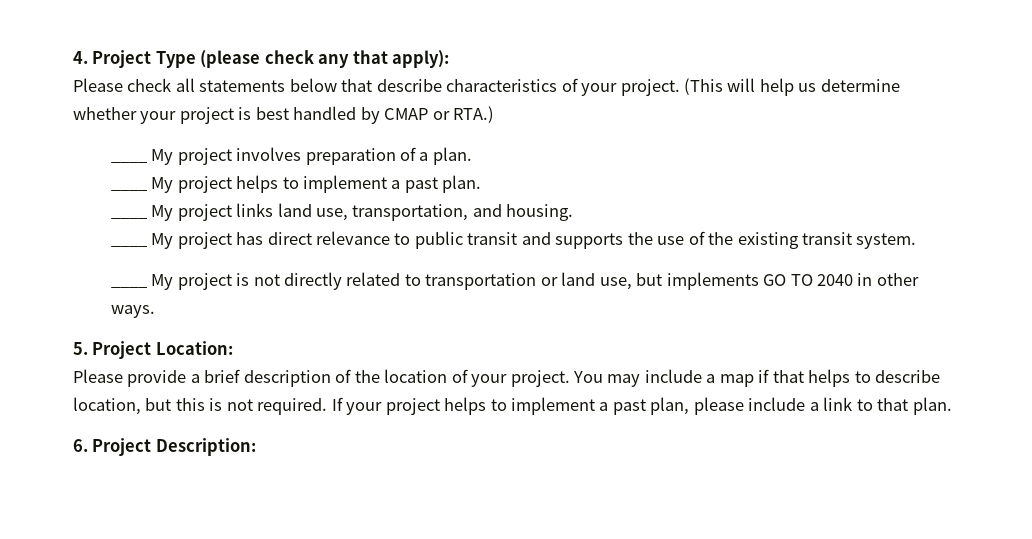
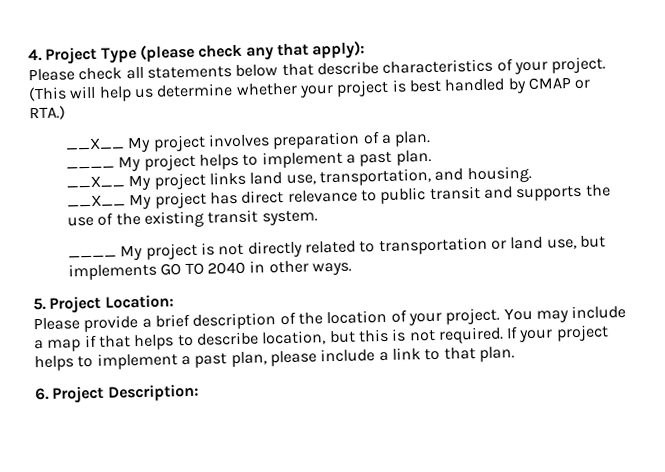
- ____ My project involves preparation of a plan.
+ __X__ My project involves preparation of a plan.
- ____ My project links land use, transportation, and housing.
+ __X__ My project links land use, transportation, and housing.
- ____ My project has direct relevance to public transit and supports the use of the existing transit system.
+ __X__ My project has direct relevance to public transit and supports the use of the existing transit system.

